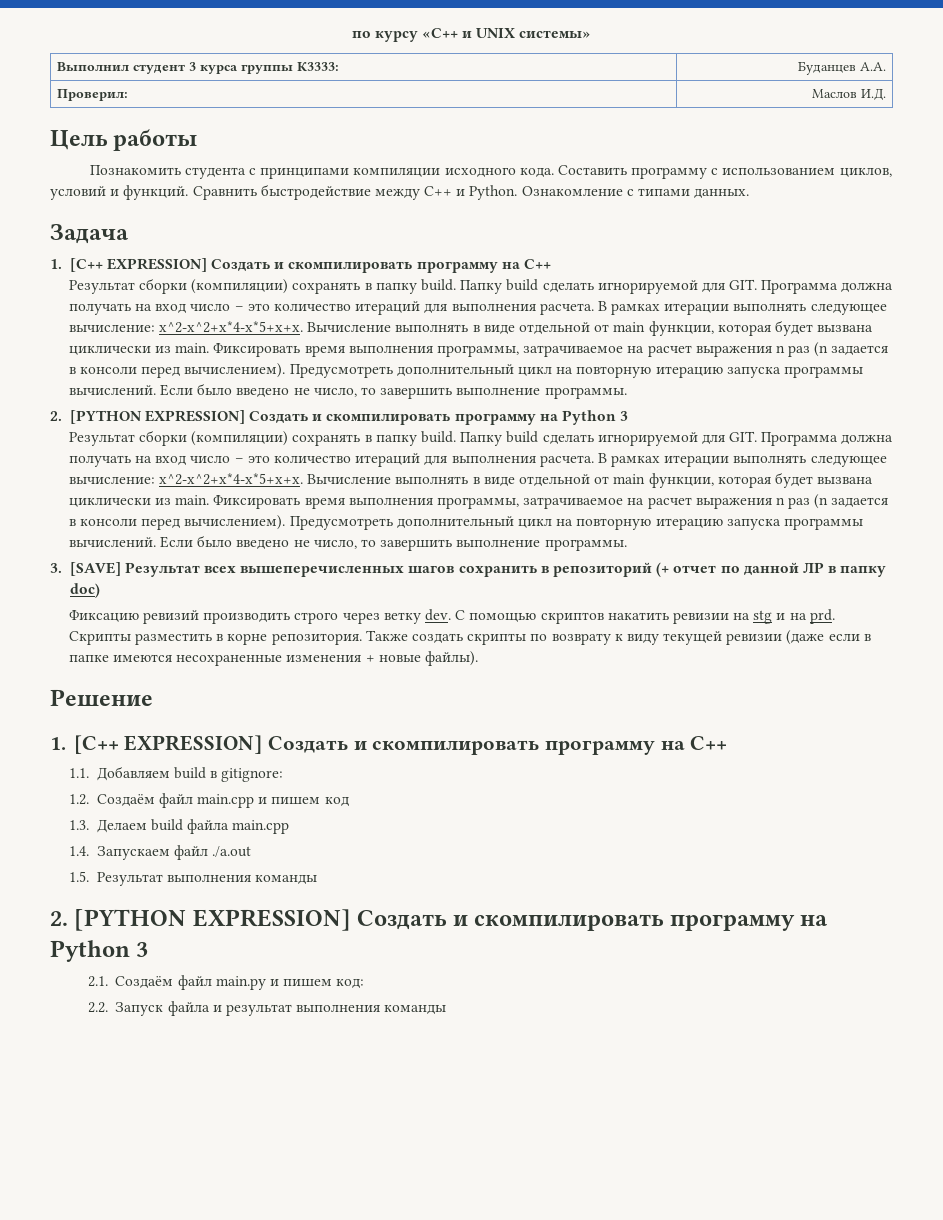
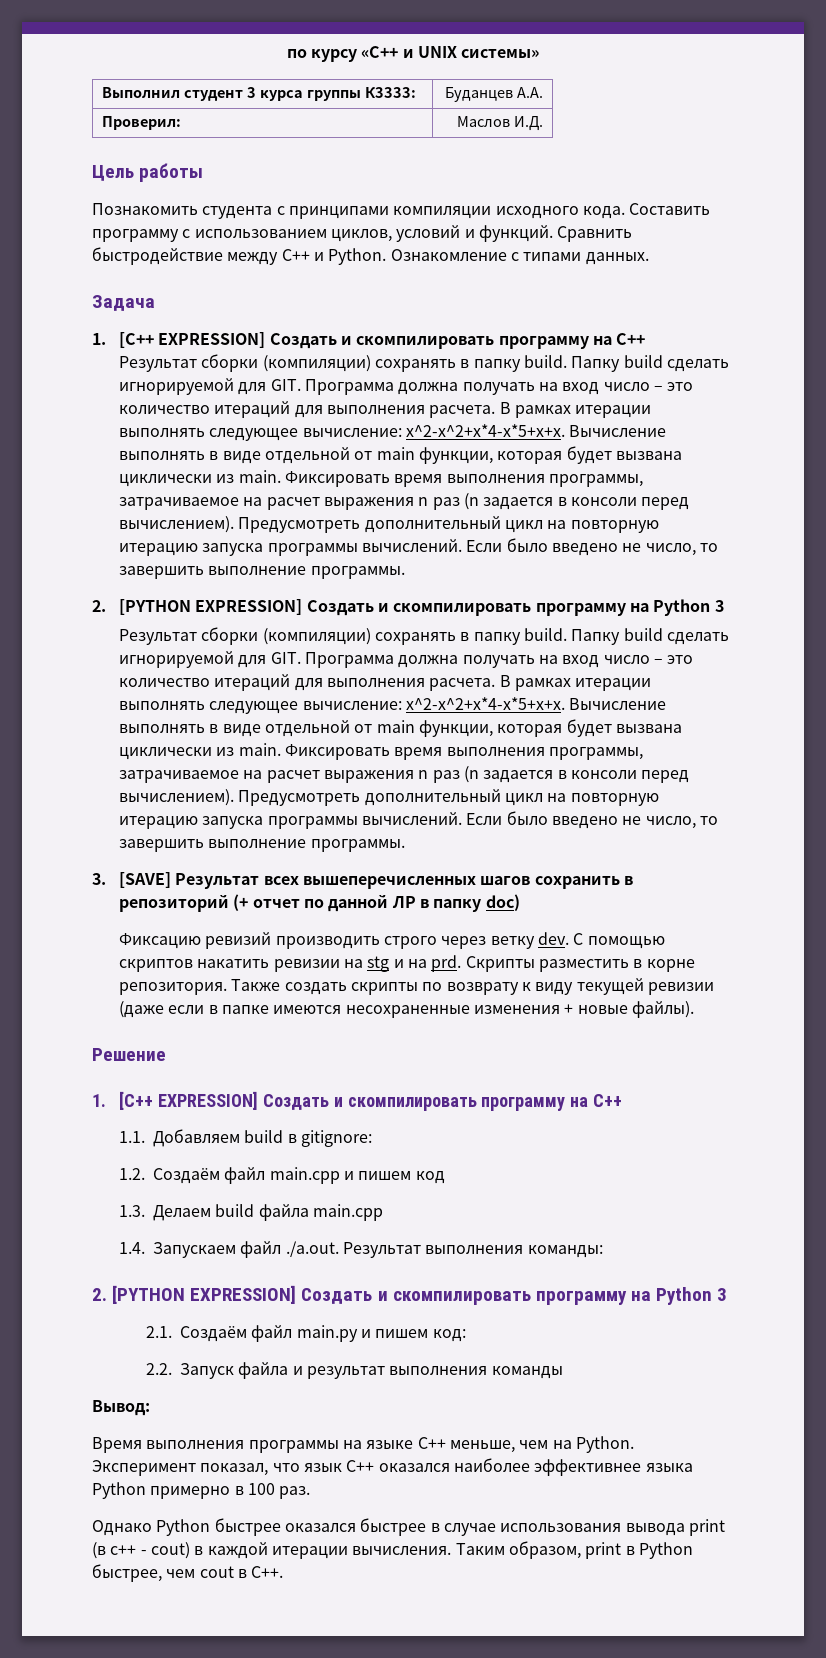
- 1.4. Запускаем файл ./a.out
- 1.5. Результат выполнения команды
+ 1.4. Запускаем файл ./a.out. Результат выполнения команды:
+ Вывод:
+ Время выполнения программы на языке С++ меньше, чем на Python. Эксперимент показал, что язык С++ оказался наиболее эффективнее языка Python примерно в 100 раз.
+ Однако Python быстрее оказался быстрее в случае использования вывода print (в c++ - cout) в каждой итерации вычисления. Таким образом, print в Python быстрее, чем cout в C++.

